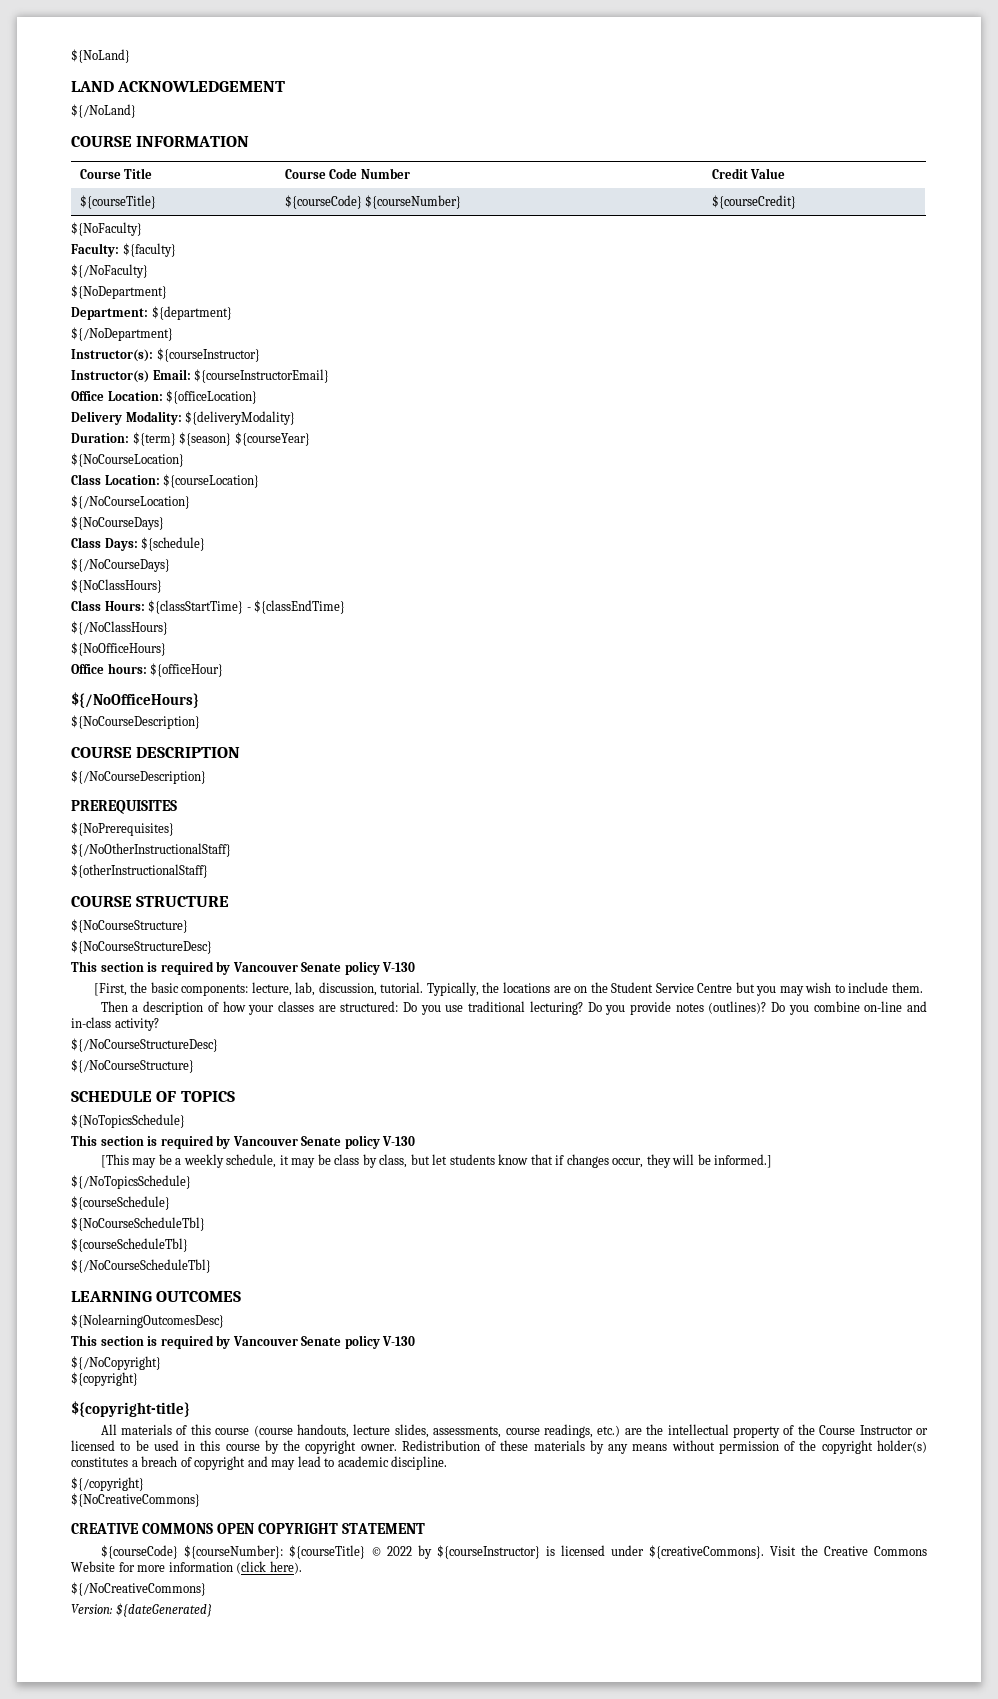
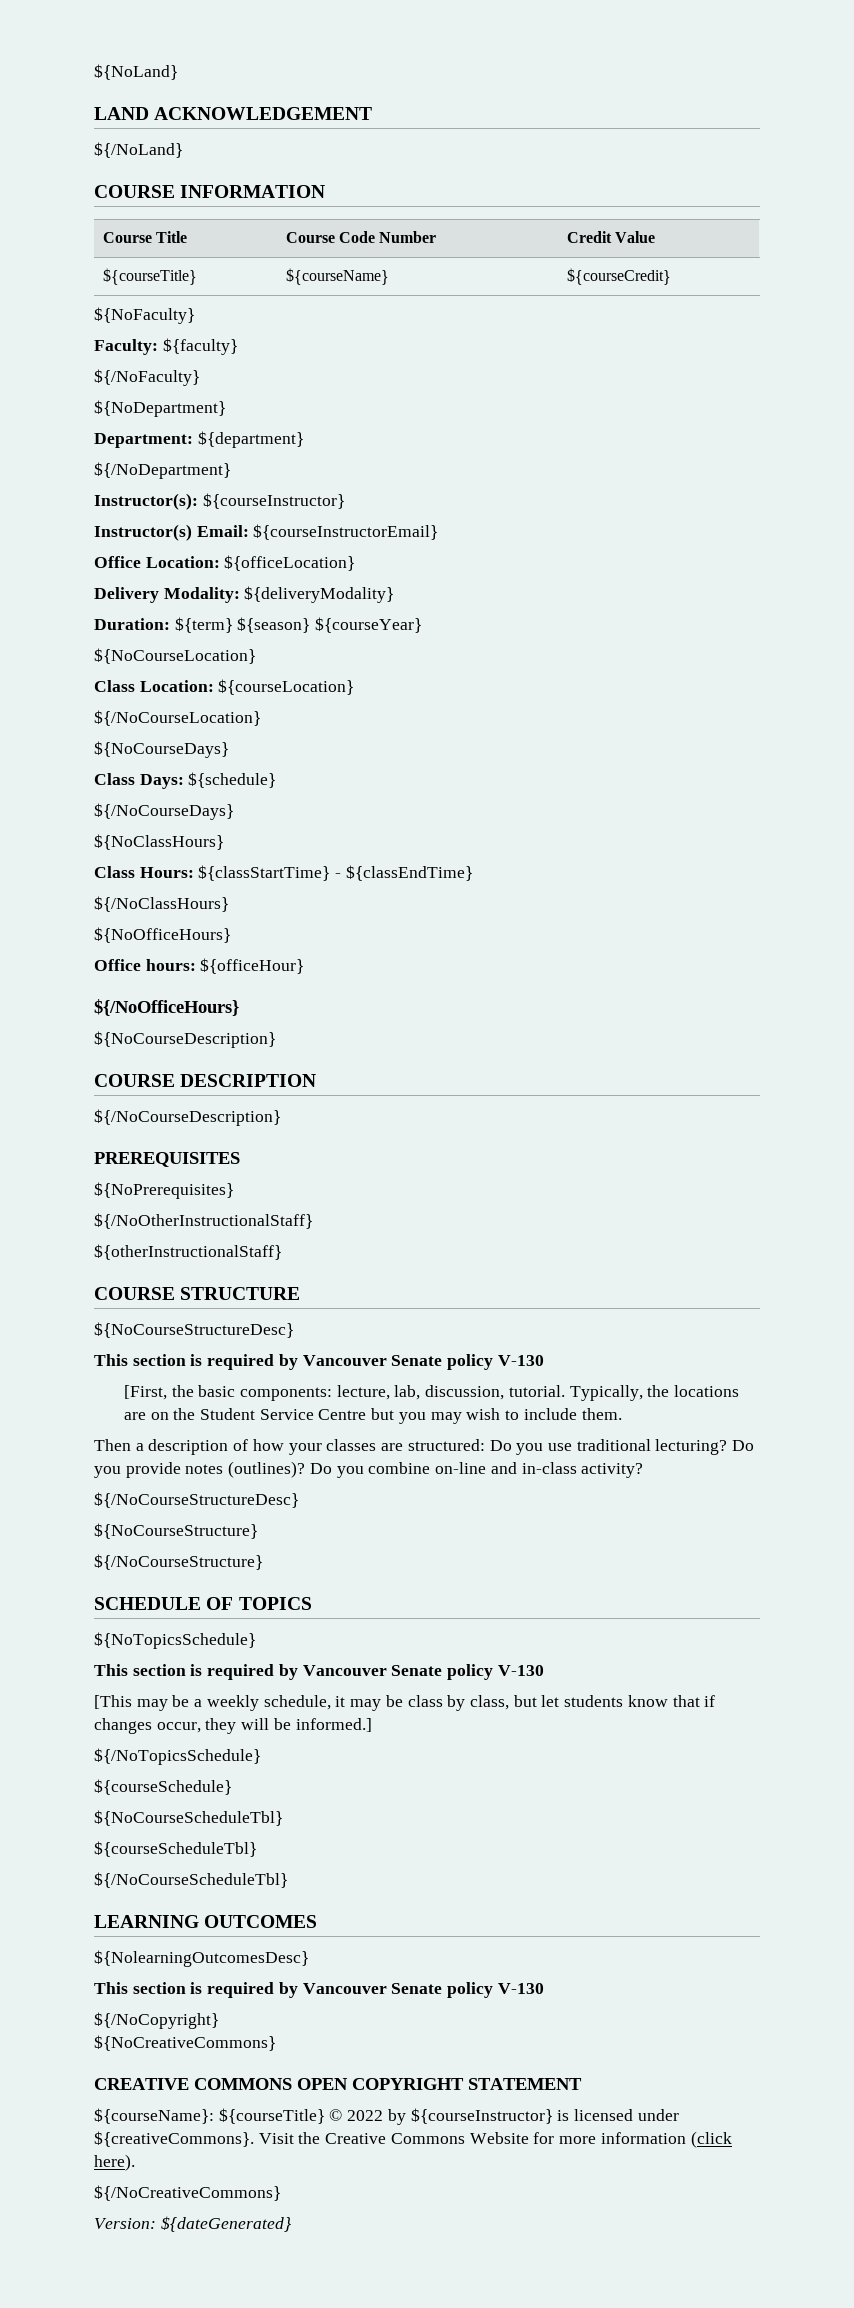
- ${courseTitle} | ${courseCode} ${courseNumber} | ${courseCredit}
+ ${courseTitle} | ${courseName} | ${courseCredit}
- ${NoCourseStructure}
+ ${NoCourseStructure}
- ${copyright}
- ${copyright-title}
- All materials of this course (course handouts, lecture slides, assessments, course readings, etc.) are the intellectual property of the Course Instructor or licensed to be used in this course by the copyright owner. Redistribution of these materials by any means without permission of the copyright holder(s) constitutes a breach of copyright and may lead to academic discipline.
- ${/copyright}
- ${courseCode} ${courseNumber}: ${courseTitle} © 2022 by ${courseInstructor} is licensed under ${creativeCommons}.
+ ${courseName}: ${courseTitle} © 2022 by ${courseInstructor} is licensed under ${creativeCommons}.

